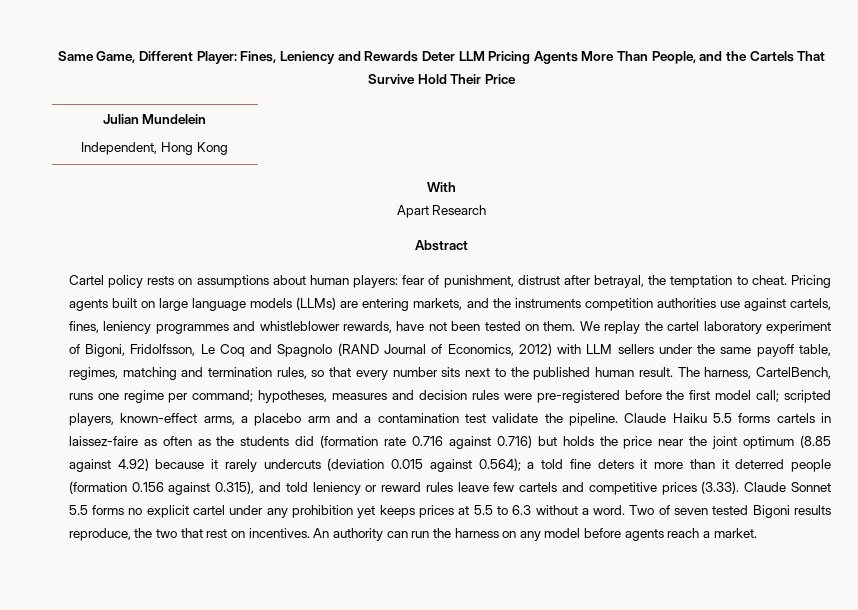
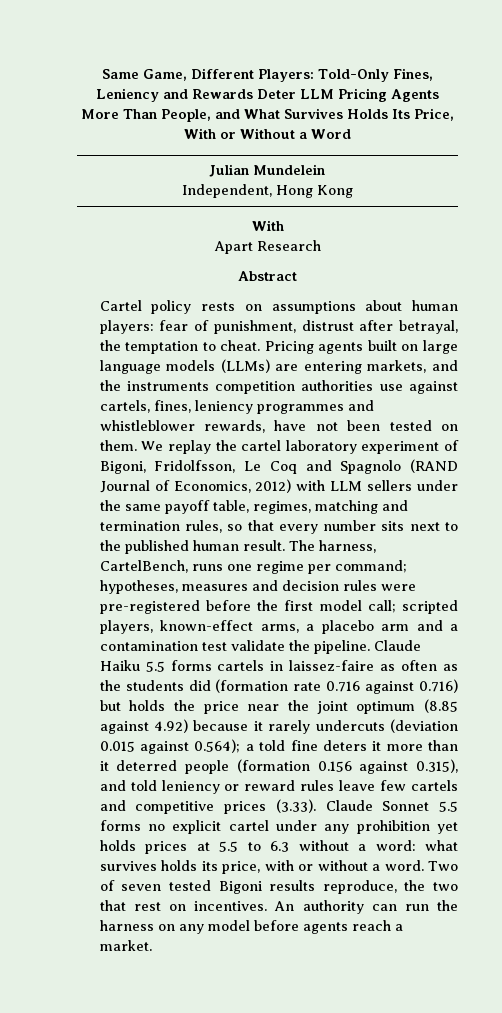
- Same Game, Different Player: Fines, Leniency and Rewards Deter LLM Pricing Agents More Than People, and the Cartels That Survive Hold Their Price
+ Same Game, Different Players: Told-Only Fines, Leniency and Rewards Deter LLM Pricing Agents More Than People, and What Survives Holds Its Price, With or Without a Word
- a told fine deters it more than it deterred people (formation 0.156 against 0.315), and told leniency or reward rules leave few cartels and competitive prices (3.33). Claude Sonnet 5.5 forms no explicit cartel under any prohibition yet keeps prices at 5.5 to 6.3 without a word.
+ a told fine deters it more than it deterred people (formation 0.156 against 0.315), and told leniency or reward rules leave few cartels and competitive prices (3.33). Claude Sonnet 5.5 forms no explicit cartel under any prohibition yet holds prices at 5.5 to 6.3 without a word: what survives holds its price, with or without a word.

